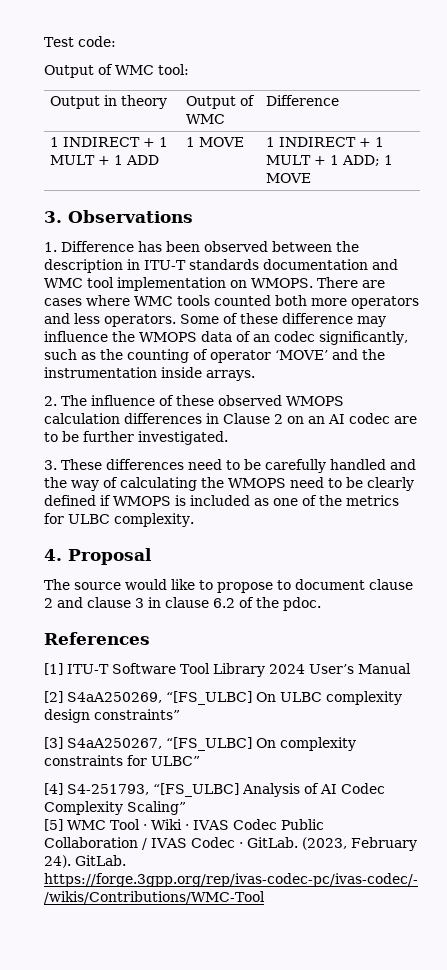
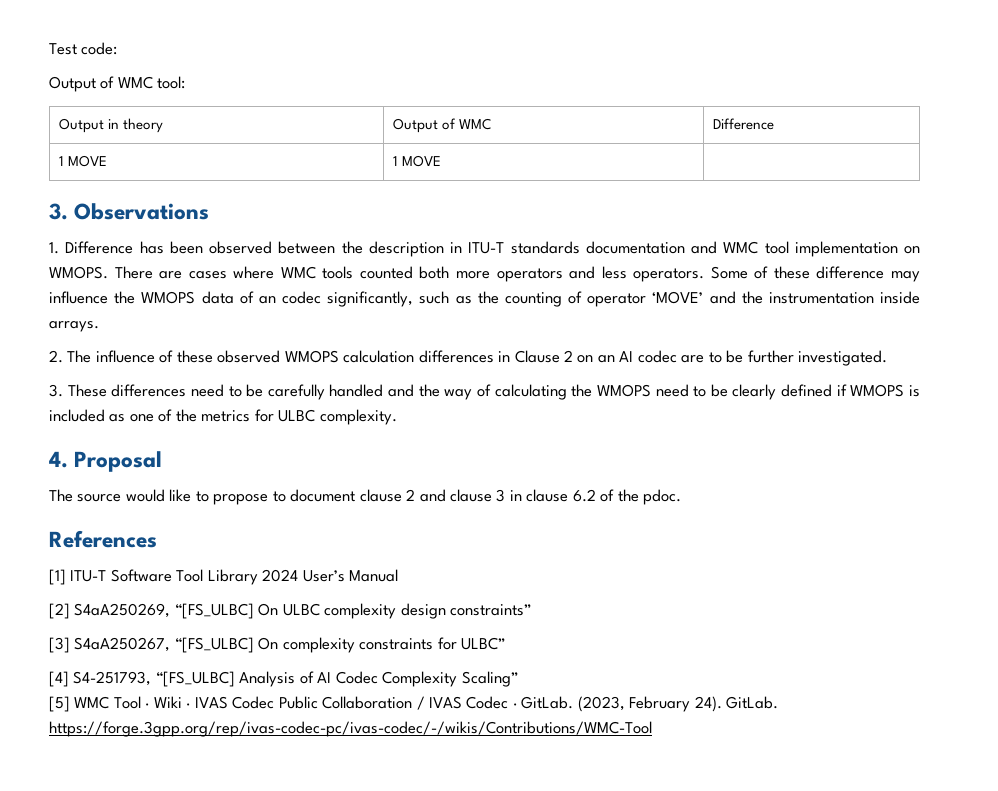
- 1 INDIRECT + 1 MULT + 1 ADD | 1 MOVE | 1 INDIRECT + 1 MULT + 1 ADD; 1 MOVE
+ 1 MOVE | 1 MOVE |

